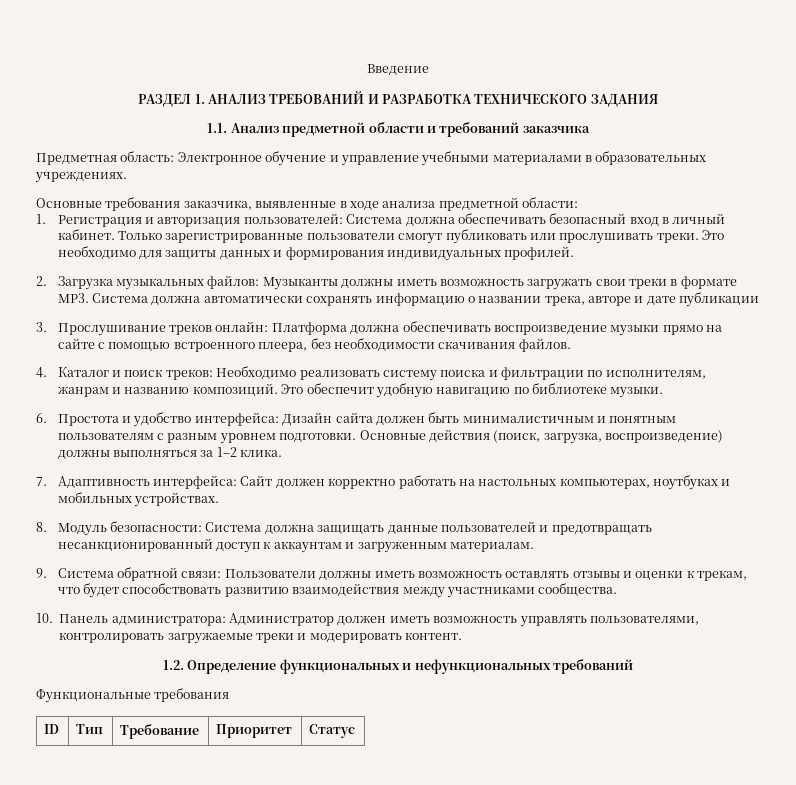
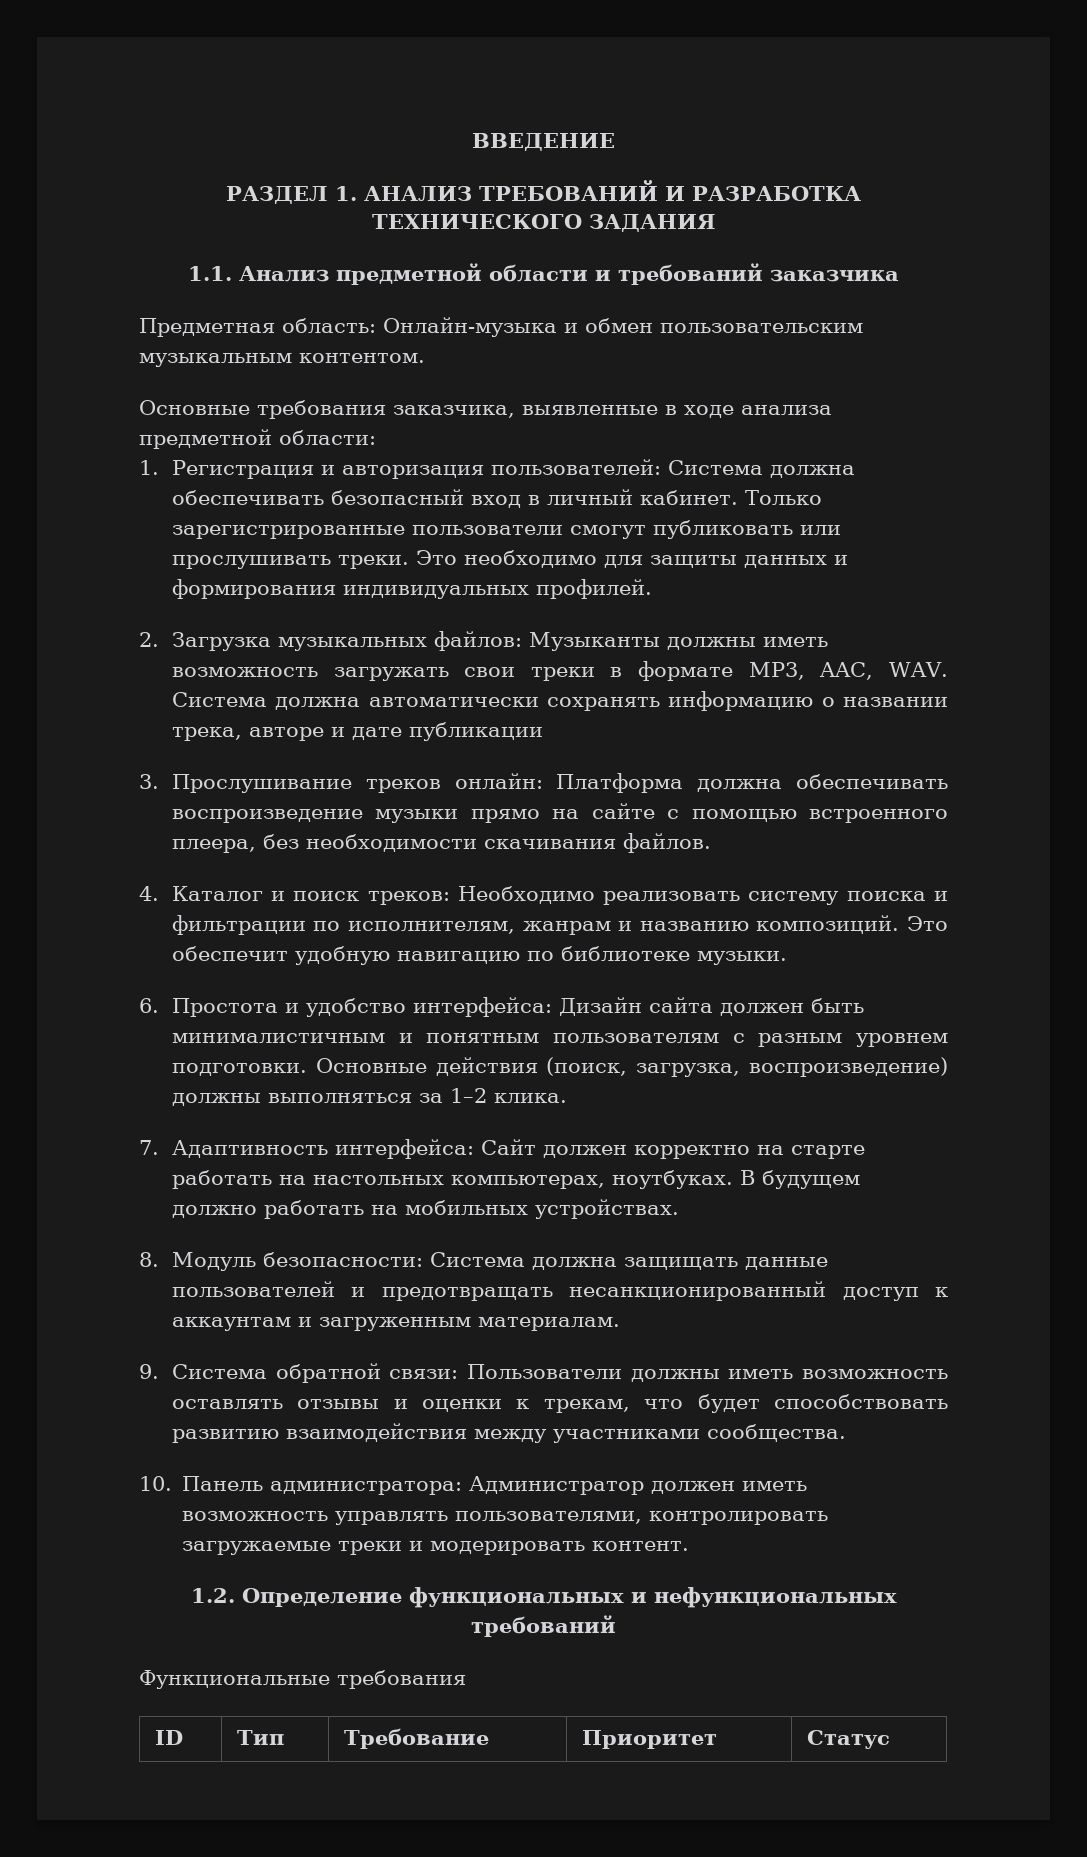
- Введение
+ ВВЕДЕНИЕ
- Предметная область: Электронное обучение и управление учебными материалами в образовательных учреждениях.
+ Предметная область: Онлайн-музыка и обмен пользовательским музыкальным контентом.
- 2. Загрузка музыкальных файлов: Музыканты должны иметь возможность загружать свои треки в формате MP3. Система должна автоматически сохранять информацию о названии трека, авторе и дате публикации
+ 2. Загрузка музыкальных файлов: Музыканты должны иметь возможность загружать свои треки в формате MP3, AAC, WAV. Система должна автоматически сохранять информацию о названии трека, авторе и дате публикации
- 7. Адаптивность интерфейса: Сайт должен корректно работать на настольных компьютерах, ноутбуках и мобильных устройствах.
+ 7. Адаптивность интерфейса: Сайт должен корректно на старте работать на настольных компьютерах, ноутбуках. В будущем должно работать на мобильных устройствах.

